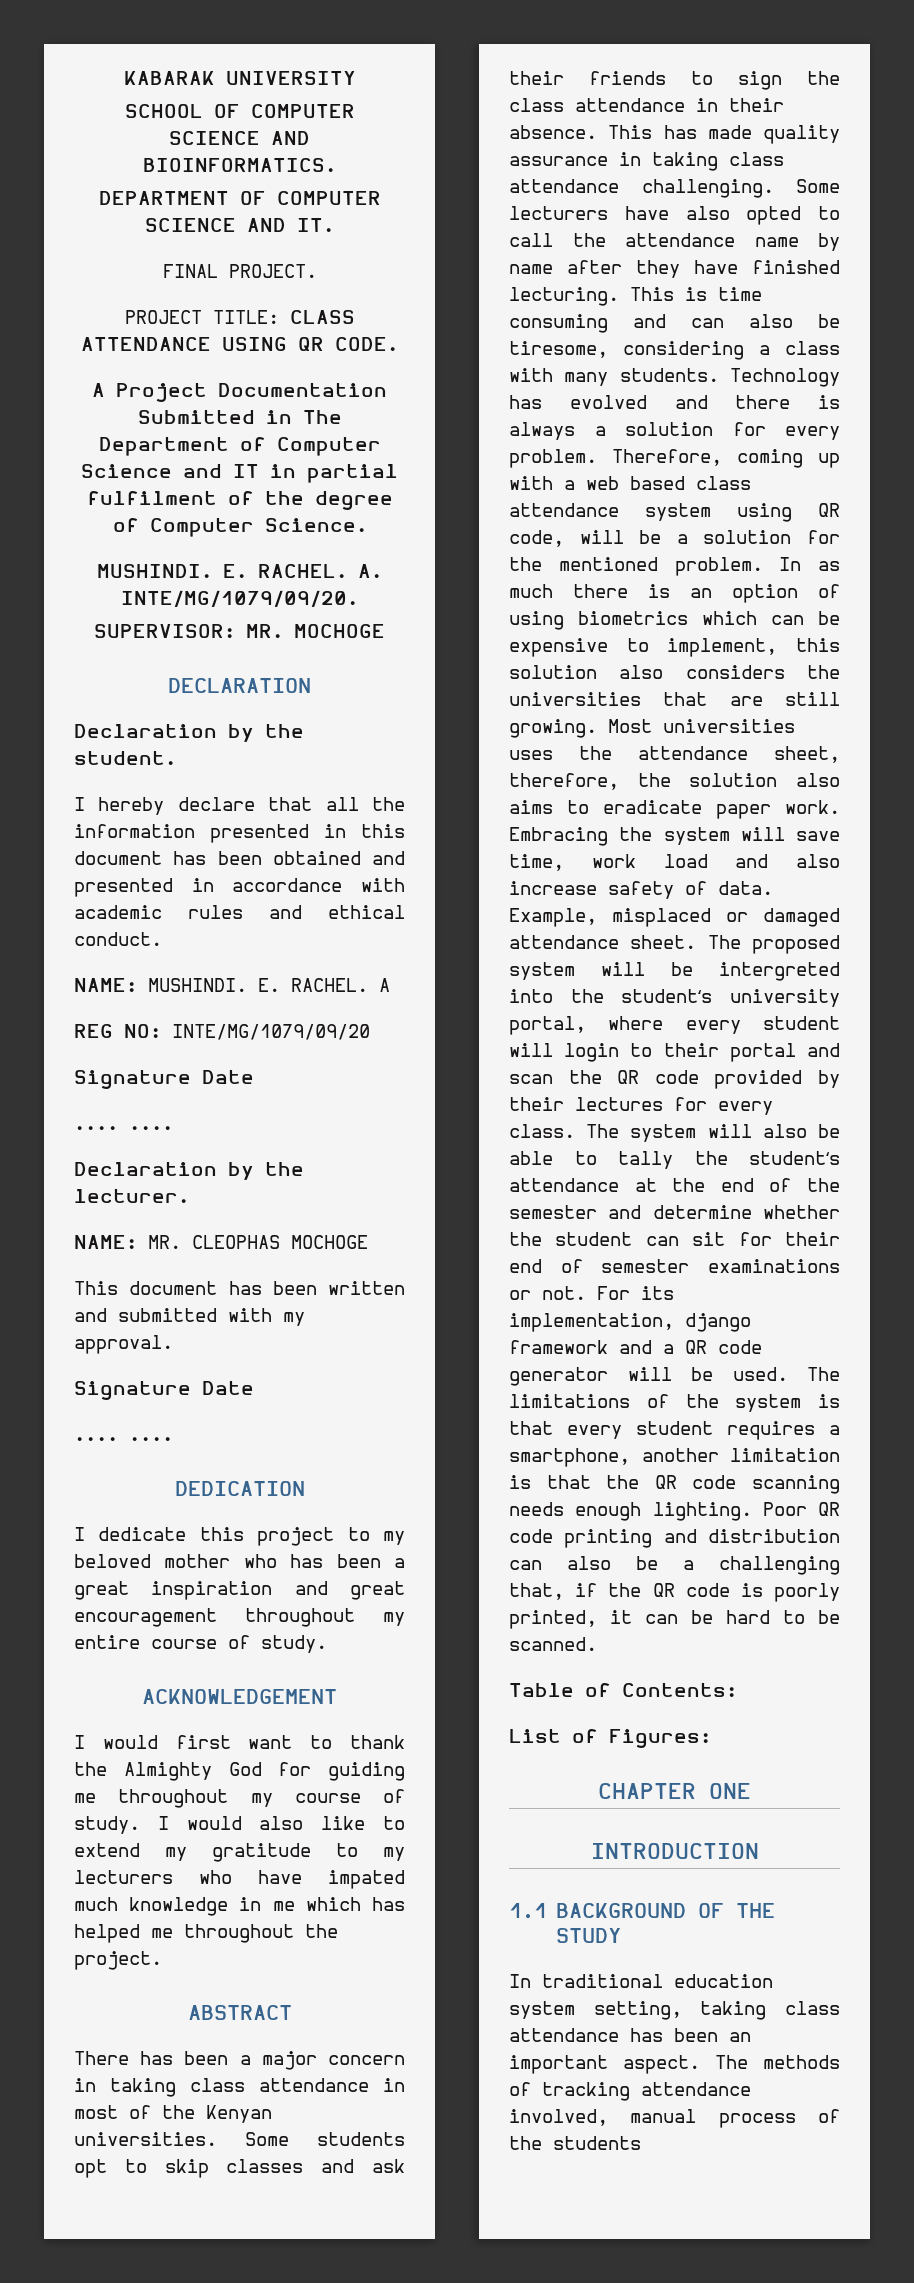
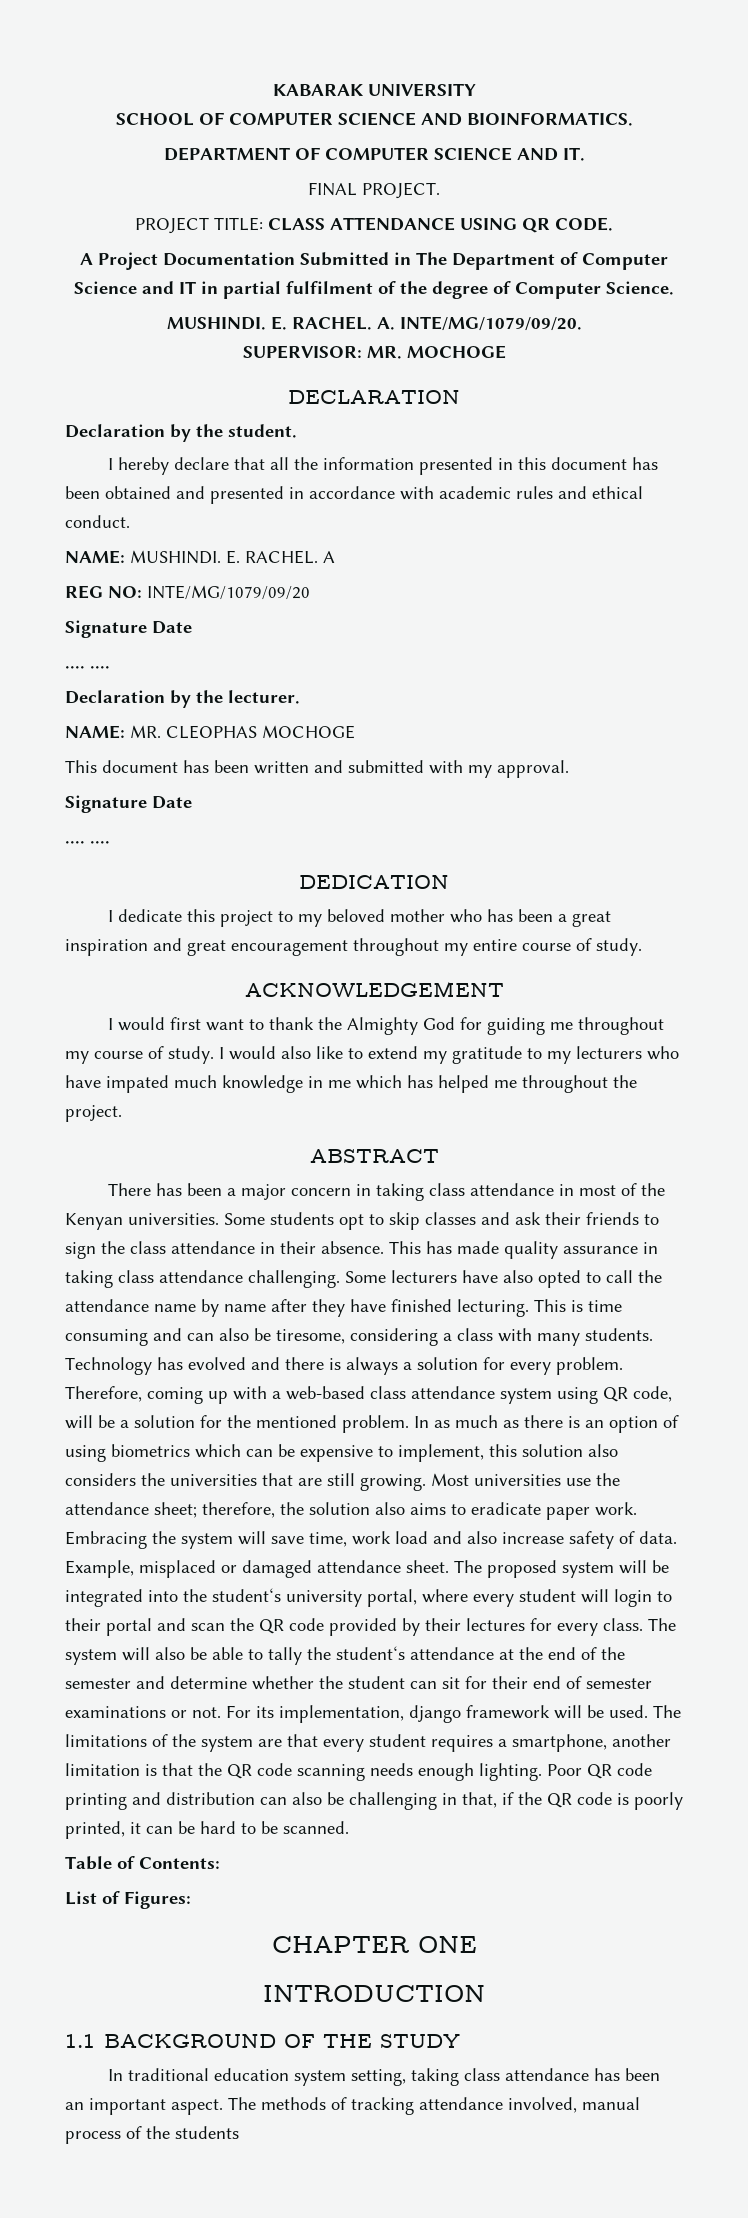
- Therefore, coming up with a web based class attendance system using QR code, will be a solution for the mentioned problem.
+ Therefore, coming up with a web-based class attendance system using QR code, will be a solution for the mentioned problem.
- In as much there is an option of using biometrics which can be expensive to implement, this solution also considers the universities that are still growing.
+ In as much as there is an option of using biometrics which can be expensive to implement, this solution also considers the universities that are still growing.
- Most universities uses the attendance sheet, therefore, the solution also aims to eradicate paper work.
+ Most universities use the attendance sheet; therefore, the solution also aims to eradicate paper work.
- The proposed system will be intergreted into the student‘s university portal, where every student will login to their portal and scan the QR code provided by their lectures for every class.
+ The proposed system will be integrated into the student‘s university portal, where every student will login to their portal and scan the QR code provided by their lectures for every class.
- For its implementation, django framework and a QR code generator will be used.
+ For its implementation, django framework will be used.
- The limitations of the system is that every student requires a smartphone, another limitation is that the QR code scanning needs enough lighting.
+ The limitations of the system are that every student requires a smartphone, another limitation is that the QR code scanning needs enough lighting.
- Poor QR code printing and distribution can also be a challenging that, if the QR code is poorly printed, it can be hard to be scanned.
+ Poor QR code printing and distribution can also be challenging in that, if the QR code is poorly printed, it can be hard to be scanned.

